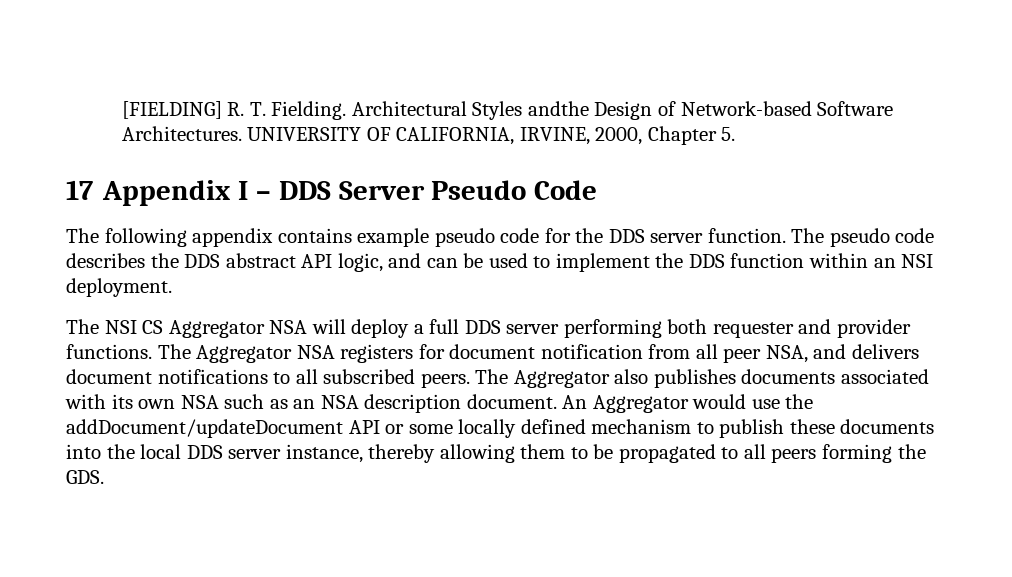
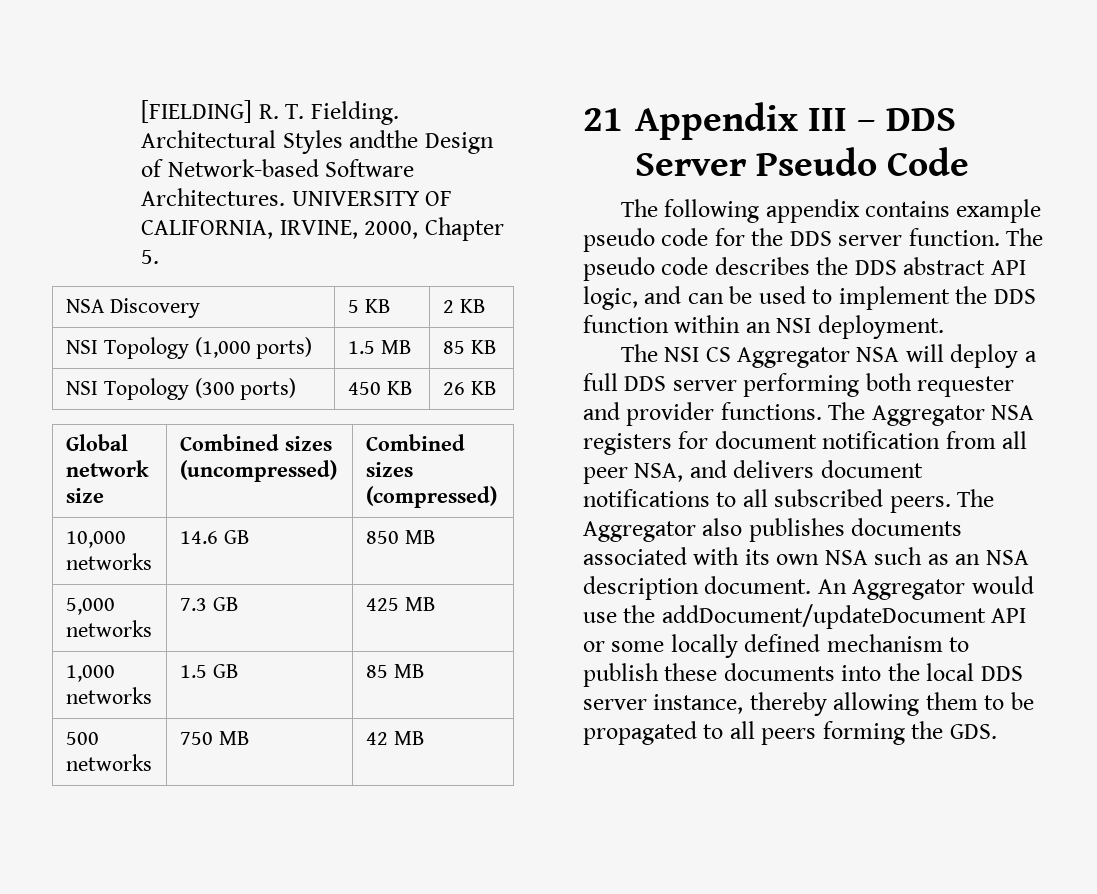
- 17 Appendix I – DDS Server Pseudo Code
+ NSA Discovery | 5 KB | 2 KB
+ NSI Topology (1,000 ports) | 1.5 MB | 85 KB
+ NSI Topology (300 ports) | 450 KB | 26 KB
+ Global network size | Combined sizes (uncompressed) | Combined sizes (compressed)
+ 10,000 networks | 14.6 GB | 850 MB
+ 5,000 networks | 7.3 GB | 425 MB
+ 1,000 networks | 1.5 GB | 85 MB
+ 500 networks | 750 MB | 42 MB
+ 21 Appendix III – DDS Server Pseudo Code

